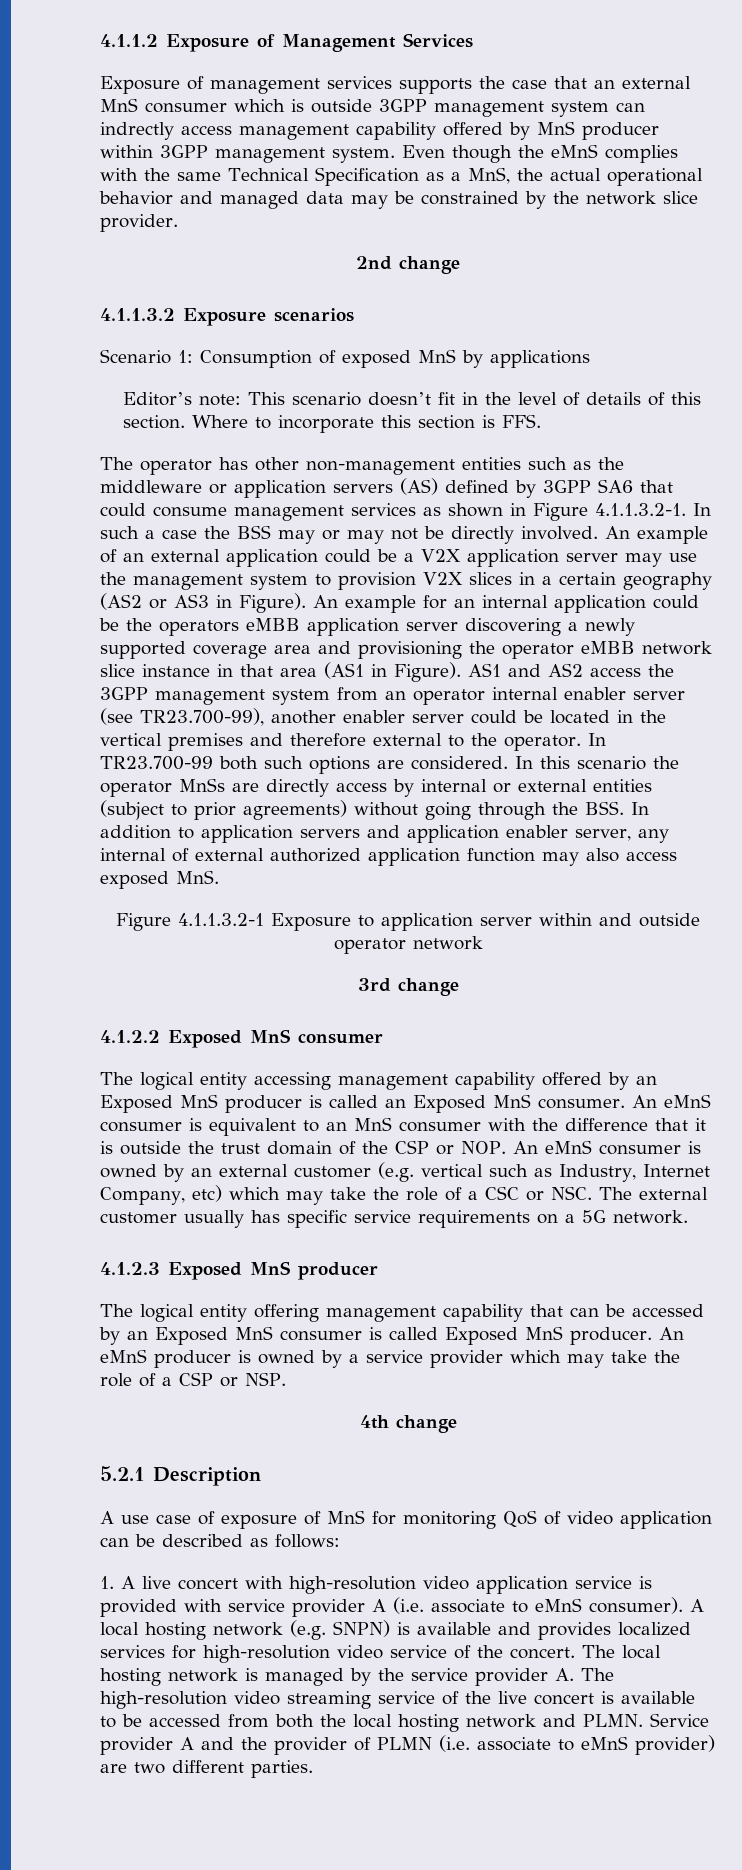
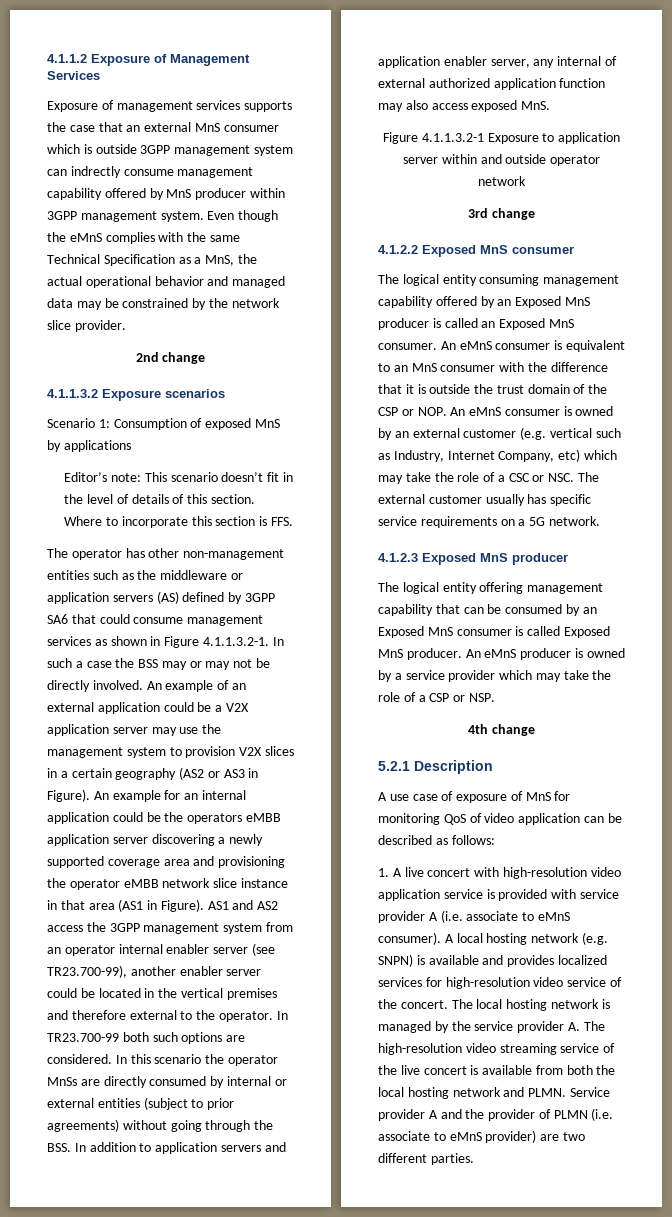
- Exposure of management services supports the case that an external MnS consumer which is outside 3GPP management system can indrectly access management capability offered by MnS producer within 3GPP management system.
+ Exposure of management services supports the case that an external MnS consumer which is outside 3GPP management system can indrectly consume management capability offered by MnS producer within 3GPP management system.
- In this scenario the operator MnSs are directly access by internal or external entities (subject to prior agreements) without going through the BSS. In addition to application servers and application enabler server, any internal of external authorized application function may also access exposed MnS.
+ In this scenario the operator MnSs are directly consumed by internal or external entities (subject to prior agreements) without going through the BSS. In addition to application servers and application enabler server, any internal of external authorized application function may also access exposed MnS.
- The logical entity accessing management capability offered by an Exposed MnS producer is called an Exposed MnS consumer.
+ The logical entity consuming management capability offered by an Exposed MnS producer is called an Exposed MnS consumer.
- The logical entity offering management capability that can be accessed by an Exposed MnS consumer is called Exposed MnS producer.
+ The logical entity offering management capability that can be consumed by an Exposed MnS consumer is called Exposed MnS producer.
- The local hosting network is managed by the service provider A. The high-resolution video streaming service of the live concert is available to be accessed from both the local hosting network and PLMN.
+ The local hosting network is managed by the service provider A. The high-resolution video streaming service of the live concert is available from both the local hosting network and PLMN.

